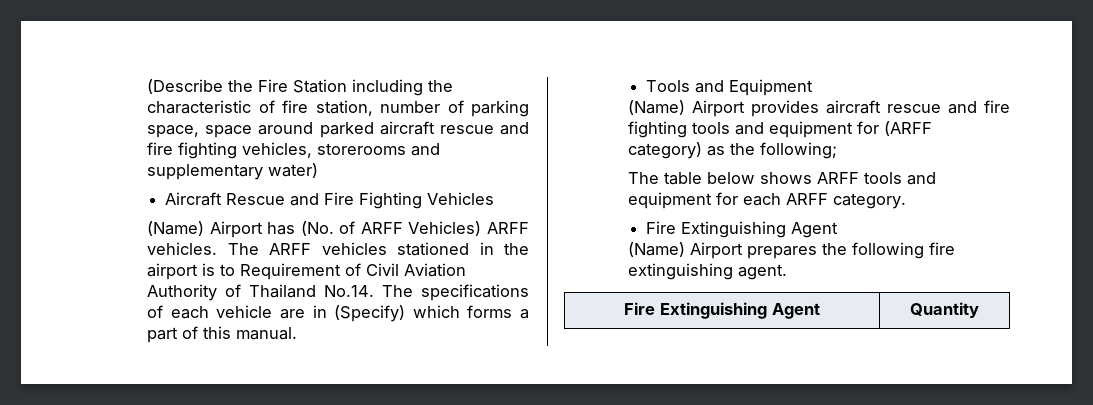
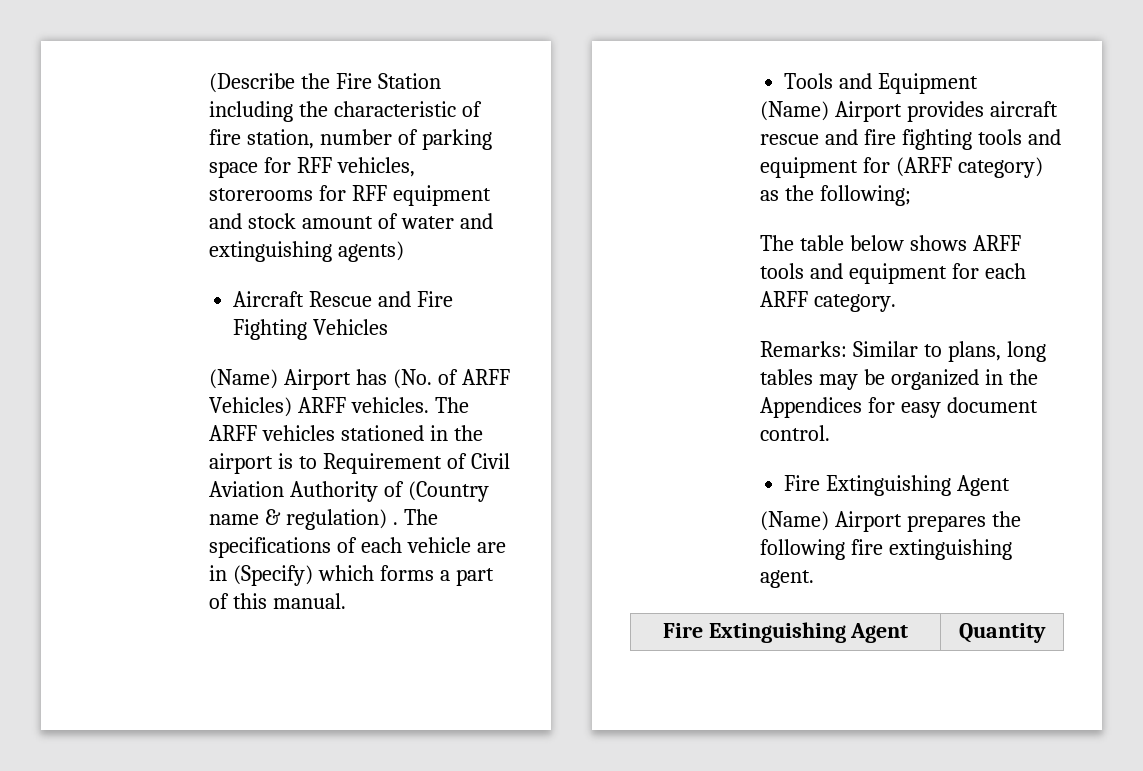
- (Describe the Fire Station including the characteristic of fire station, number of parking space, space around parked aircraft rescue and fire fighting vehicles, storerooms and supplementary water)
+ (Describe the Fire Station including the characteristic of fire station, number of parking space for RFF vehicles, storerooms for RFF equipment and stock amount of water and extinguishing agents)
- The ARFF vehicles stationed in the airport is to Requirement of Civil Aviation Authority of Thailand No.14. The specifications of each vehicle are in (Specify) which forms a part of this manual.
+ The ARFF vehicles stationed in the airport is to Requirement of Civil Aviation Authority of (Country name & regulation) . The specifications of each vehicle are in (Specify) which forms a part of this manual.
+ Remarks: Similar to plans, long tables may be organized in the Appendices for easy document control.

